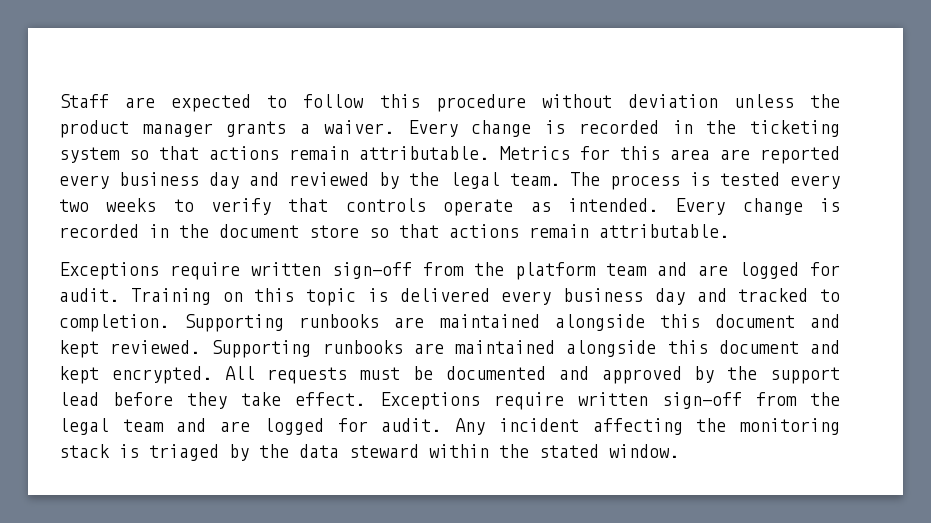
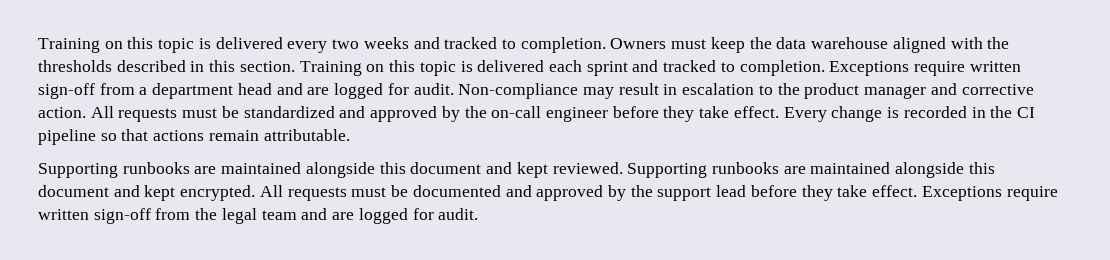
- Staff are expected to follow this procedure without deviation unless the product manager grants a waiver. Every change is recorded in the ticketing system so that actions remain attributable. Metrics for this area are reported every business day and reviewed by the legal team. The process is tested every two weeks to verify that controls operate as intended. Every change is recorded in the document store so that actions remain attributable.
- Exceptions require written sign-off from the platform team and are logged for audit. Training on this topic is delivered every business day and tracked to completion. Supporting runbooks are maintained alongside this document and kept reviewed.
+ Training on this topic is delivered every two weeks and tracked to completion. Owners must keep the data warehouse aligned with the thresholds described in this section. Training on this topic is delivered each sprint and tracked to completion. Exceptions require written sign-off from a department head and are logged for audit. Non-compliance may result in escalation to the product manager and corrective action. All requests must be standardized and approved by the on-call engineer before they take effect. Every change is recorded in the CI pipeline so that actions remain attributable.
+ Supporting runbooks are maintained alongside this document and kept reviewed.
- Any incident affecting the monitoring stack is triaged by the data steward within the stated window.

